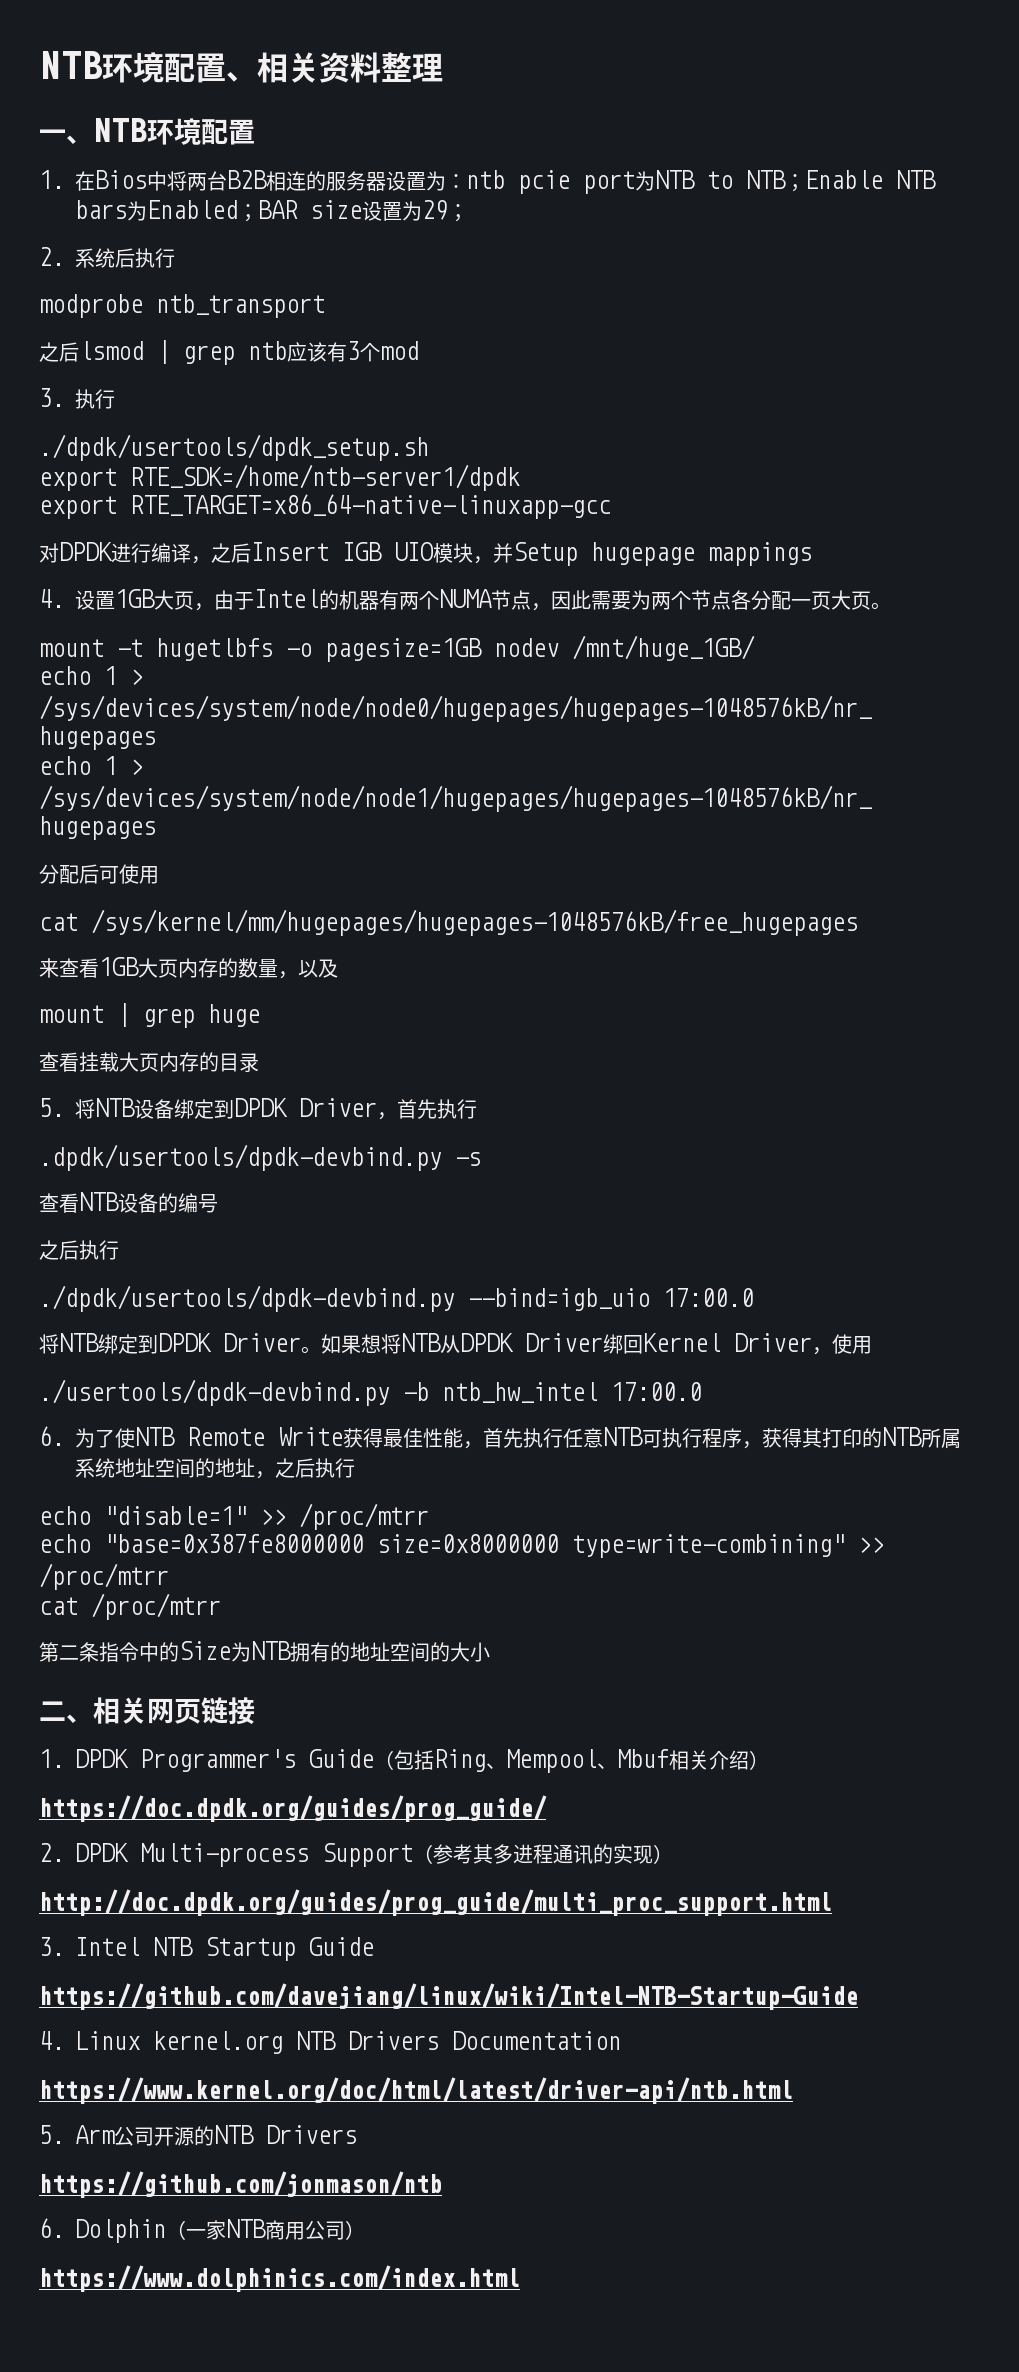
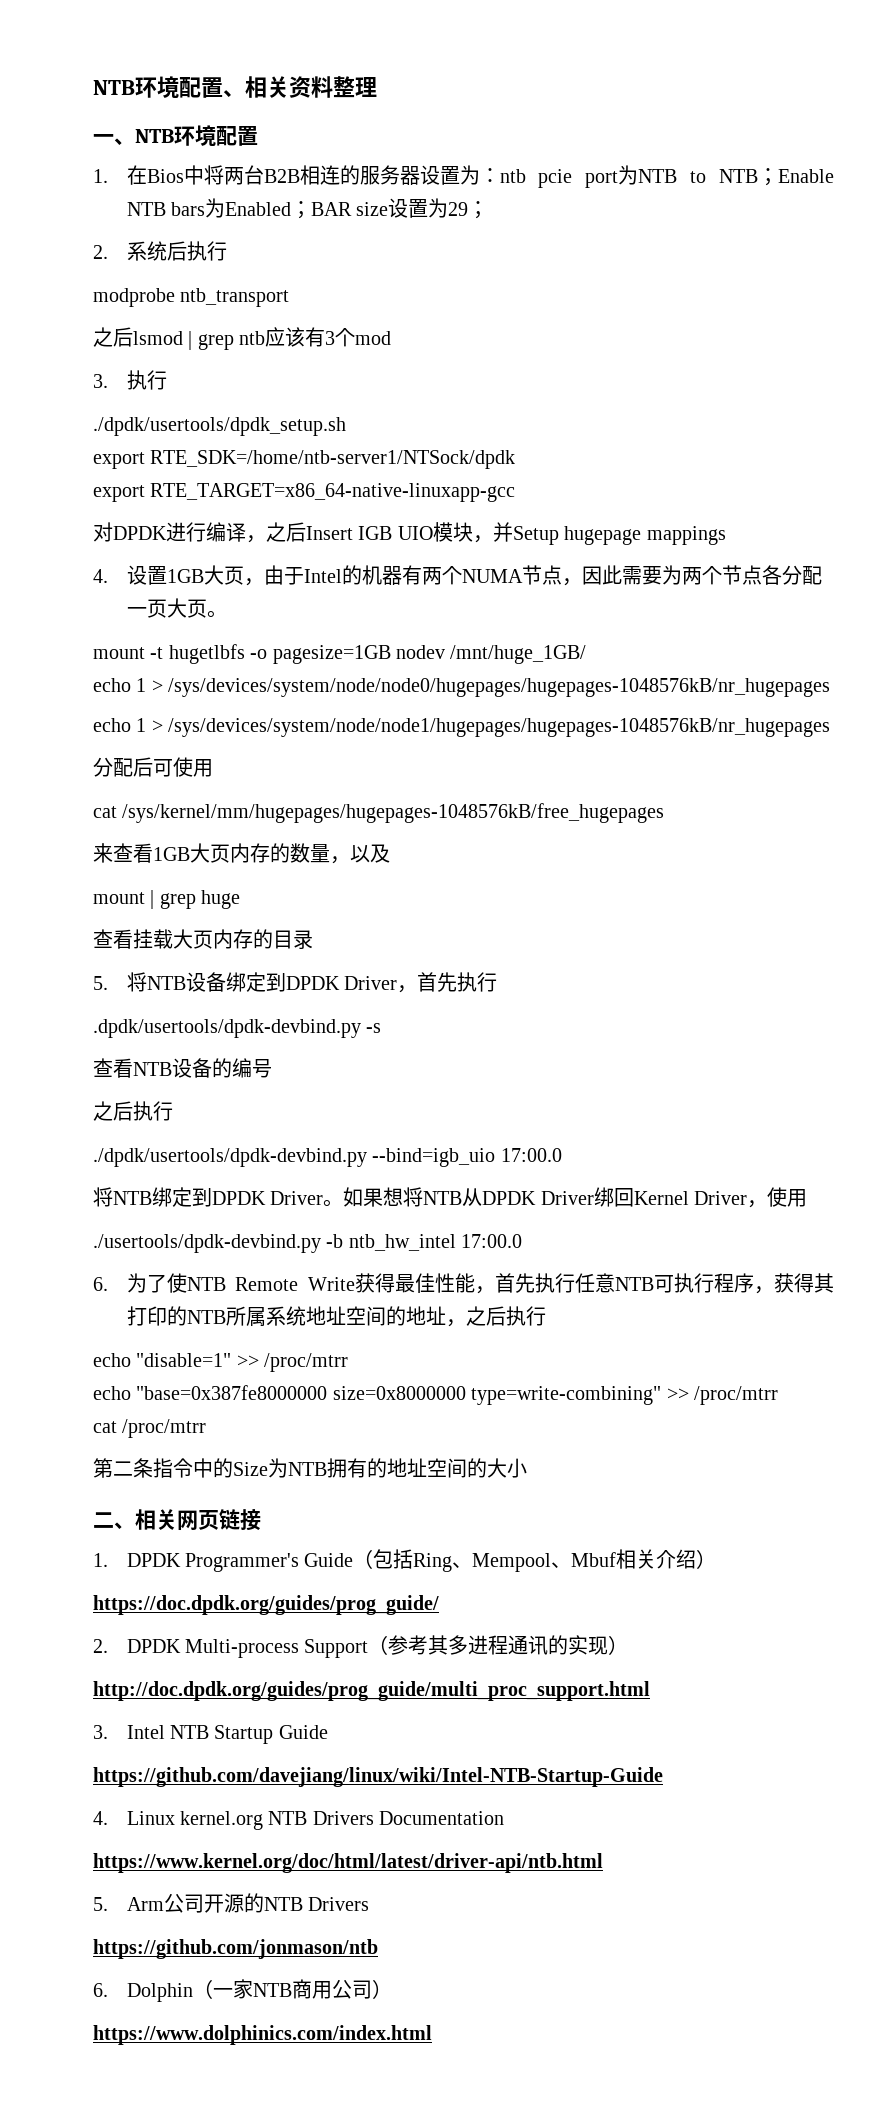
- export RTE_SDK=/home/ntb-server1/dpdk
+ export RTE_SDK=/home/ntb-server1/NTSock/dpdk

